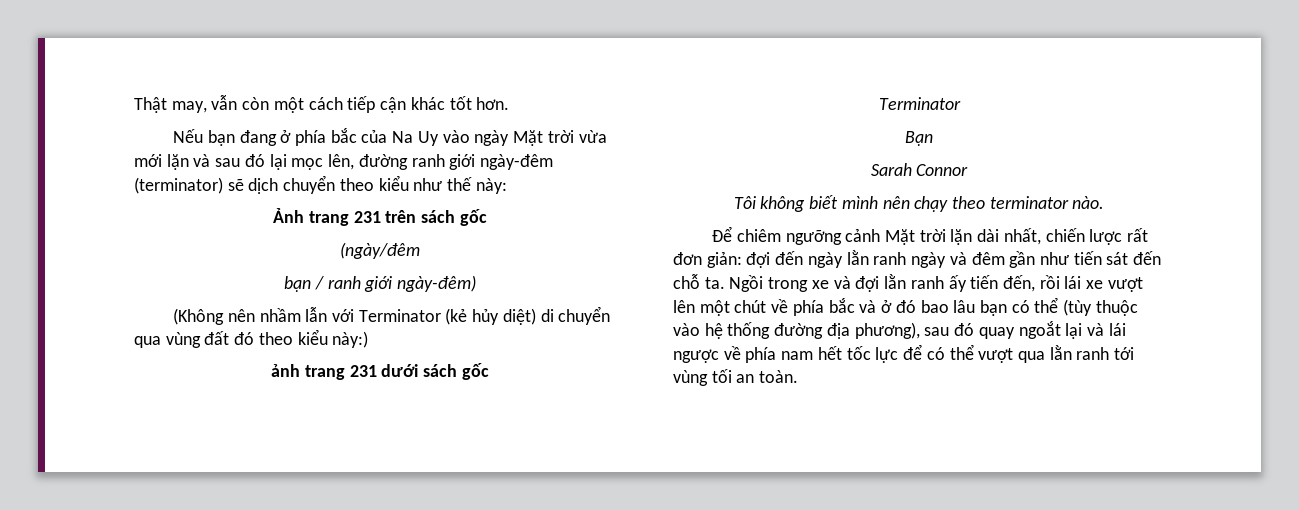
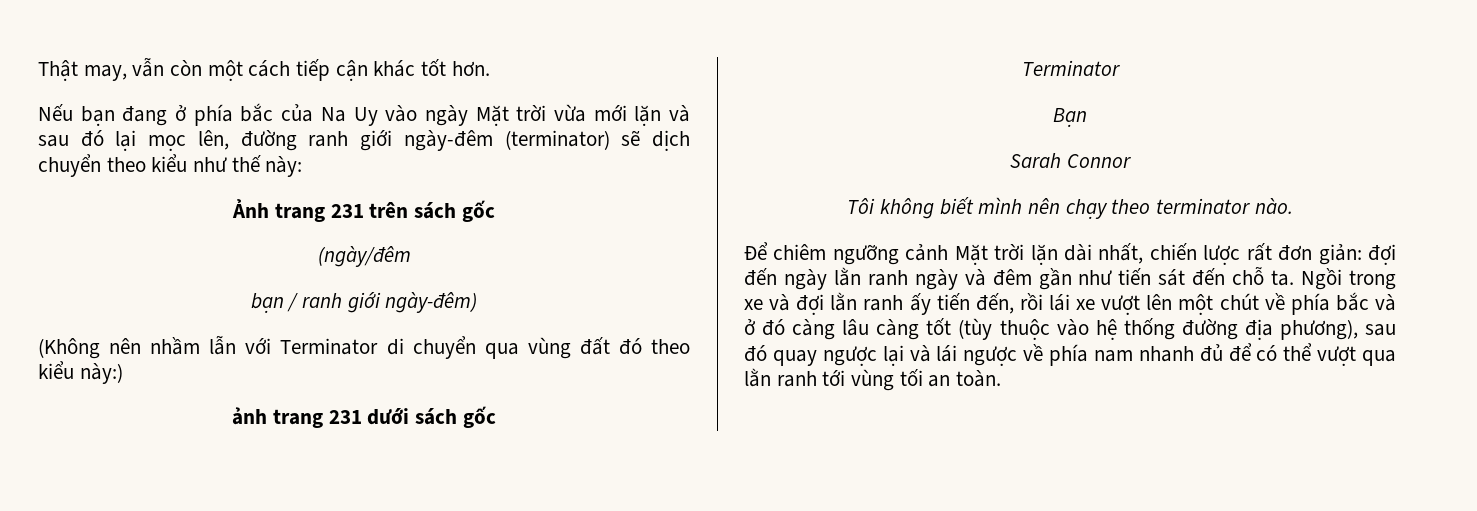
- (Không nên nhầm lẫn với Terminator (kẻ hủy diệt) di chuyển qua vùng đất đó theo kiểu này:)
+ (Không nên nhầm lẫn với Terminator di chuyển qua vùng đất đó theo kiểu này:)
- Ngồi trong xe và đợi lằn ranh ấy tiến đến, rồi lái xe vượt lên một chút về phía bắc và ở đó bao lâu bạn có thể (tùy thuộc vào hệ thống đường địa phương), sau đó quay ngoắt lại và lái ngược về phía nam hết tốc lực để có thể vượt qua lằn ranh tới vùng tối an toàn.
+ Ngồi trong xe và đợi lằn ranh ấy tiến đến, rồi lái xe vượt lên một chút về phía bắc và ở đó càng lâu càng tốt (tùy thuộc vào hệ thống đường địa phương), sau đó quay ngược lại và lái ngược về phía nam nhanh đủ để có thể vượt qua lằn ranh tới vùng tối an toàn.

